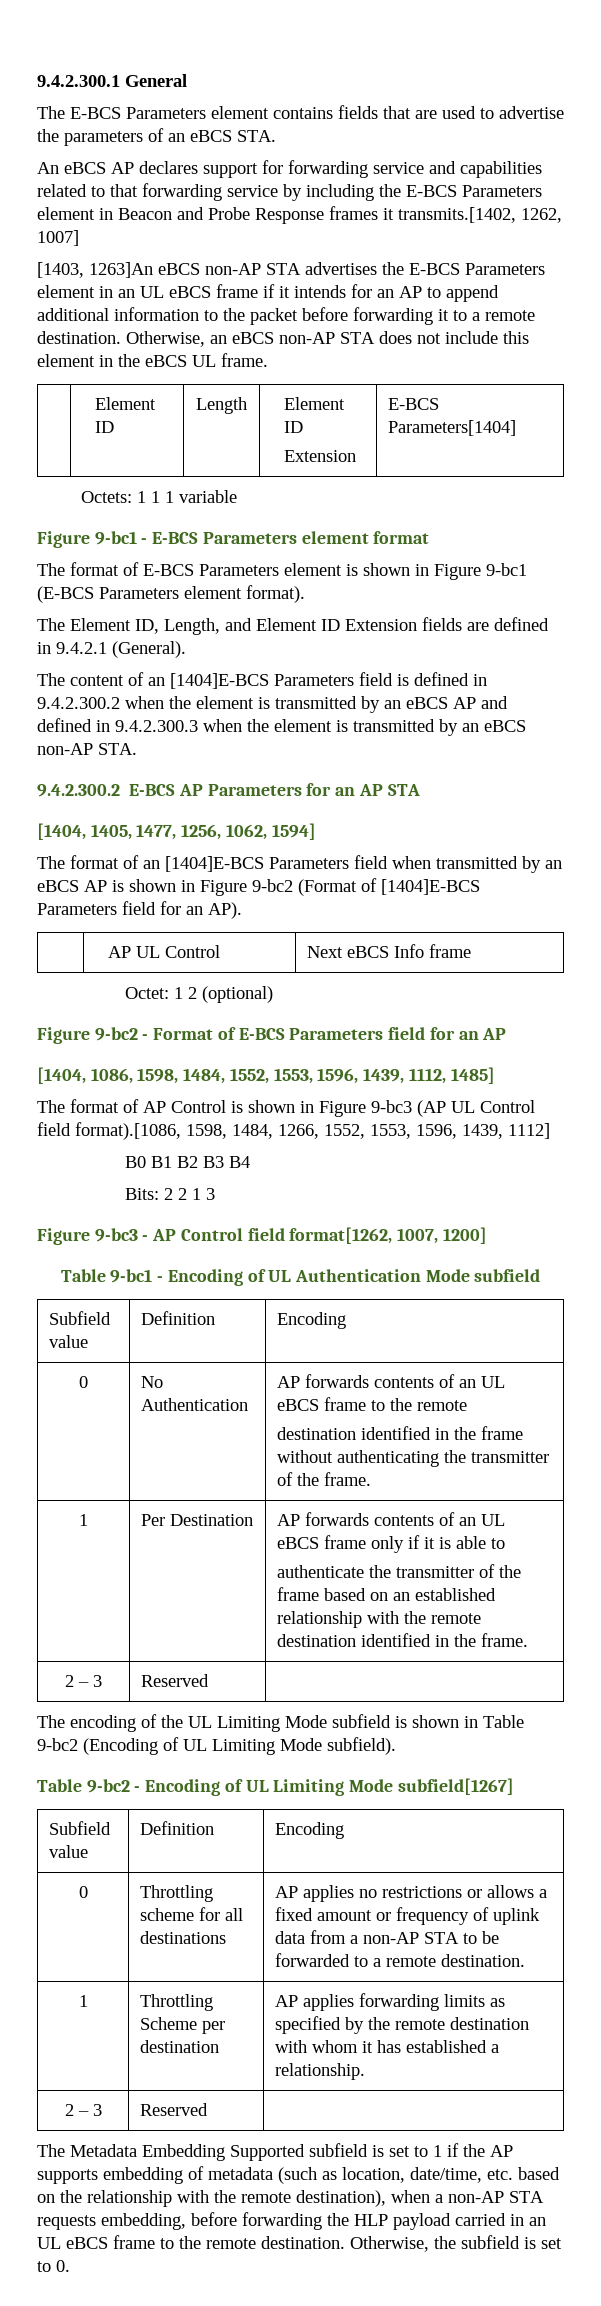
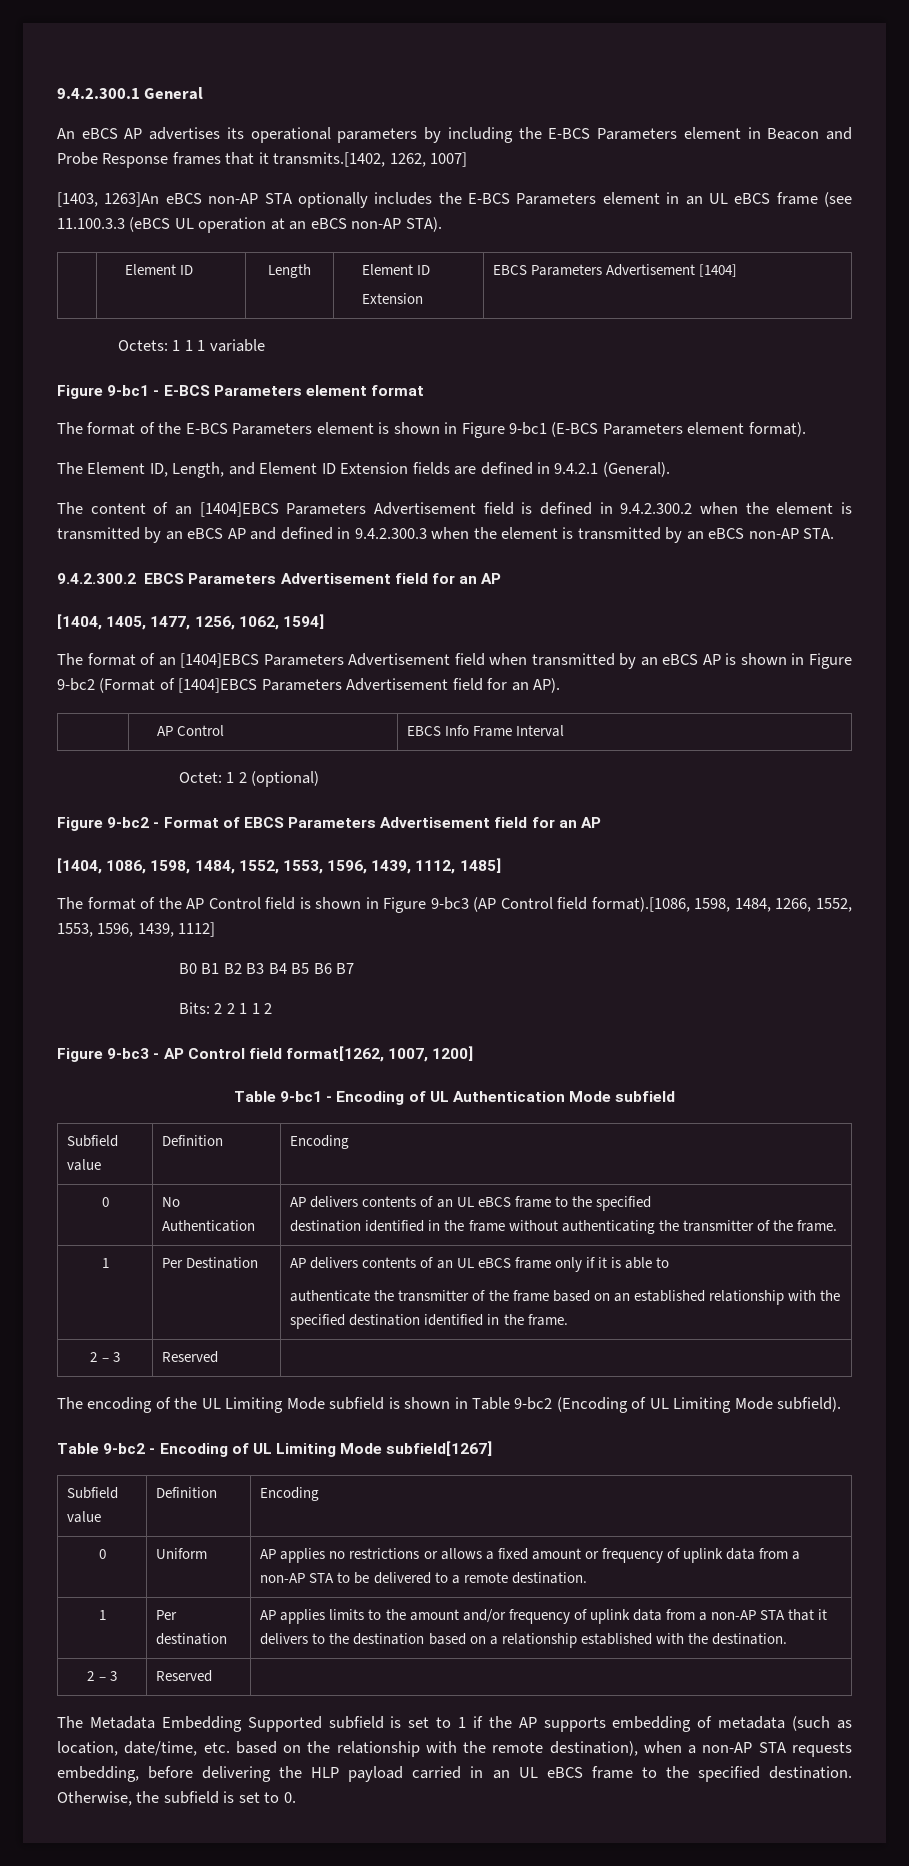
- The E-BCS Parameters element contains fields that are used to advertise the parameters of an eBCS STA.
- An eBCS AP declares support for forwarding service and capabilities related to that forwarding service by including the E-BCS Parameters element in Beacon and Probe Response frames it transmits.[1402, 1262, 1007]
+ An eBCS AP advertises its operational parameters by including the E-BCS Parameters element in Beacon and Probe Response frames that it transmits.[1402, 1262, 1007]
- [1403, 1263]An eBCS non-AP STA advertises the E-BCS Parameters element in an UL eBCS frame if it intends for an AP to append additional information to the packet before forwarding it to a remote destination. Otherwise, an eBCS non-AP STA does not include this element in the eBCS UL frame.
+ [1403, 1263]An eBCS non-AP STA optionally includes the E-BCS Parameters element in an UL eBCS frame (see 11.100.3.3 (eBCS UL operation at an eBCS non-AP STA).
  | Element ID | Length | Element ID
- Extension | E-BCS Parameters[1404]
+ Extension | EBCS Parameters Advertisement [1404]
- The format of E-BCS Parameters element is shown in Figure 9-bc1 (E-BCS Parameters element format).
+ The format of the E-BCS Parameters element is shown in Figure 9-bc1 (E-BCS Parameters element format).
- The content of an [1404]E-BCS Parameters field is defined in 9.4.2.300.2 when the element is transmitted by an eBCS AP and defined in 9.4.2.300.3 when the element is transmitted by an eBCS non-AP STA.
+ The content of an [1404]EBCS Parameters Advertisement field is defined in 9.4.2.300.2 when the element is transmitted by an eBCS AP and defined in 9.4.2.300.3 when the element is transmitted by an eBCS non-AP STA.
- 9.4.2.300.2 E-BCS AP Parameters for an AP STA
+ 9.4.2.300.2 EBCS Parameters Advertisement field for an AP
- The format of an [1404]E-BCS Parameters field when transmitted by an eBCS AP is shown in Figure 9-bc2 (Format of [1404]E-BCS Parameters field for an AP).
+ The format of an [1404]EBCS Parameters Advertisement field when transmitted by an eBCS AP is shown in Figure 9-bc2 (Format of [1404]EBCS Parameters Advertisement field for an AP).
- | AP UL Control | Next eBCS Info frame
+ | AP Control | EBCS Info Frame Interval
- Figure 9-bc2 - Format of E-BCS Parameters field for an AP
+ Figure 9-bc2 - Format of EBCS Parameters Advertisement field for an AP
- The format of AP Control is shown in Figure 9-bc3 (AP UL Control field format).[1086, 1598, 1484, 1266, 1552, 1553, 1596, 1439, 1112]
+ The format of the AP Control field is shown in Figure 9-bc3 (AP Control field format).[1086, 1598, 1484, 1266, 1552, 1553, 1596, 1439, 1112]
- B0 B1 B2 B3 B4
+ B0 B1 B2 B3 B4 B5 B6 B7
- Bits: 2 2 1 3
+ Bits: 2 2 1 1 2
- 0 | No Authentication | AP forwards contents of an UL eBCS frame to the remote
+ 0 | No Authentication | AP delivers contents of an UL eBCS frame to the specified
- 1 | Per Destination | AP forwards contents of an UL eBCS frame only if it is able to
- authenticate the transmitter of the frame based on an established relationship with the remote destination identified in the frame.
+ 1 | Per Destination | AP delivers contents of an UL eBCS frame only if it is able to
+ authenticate the transmitter of the frame based on an established relationship with the specified destination identified in the frame.
- 0 | Throttling scheme for all destinations | AP applies no restrictions or allows a fixed amount or frequency of uplink data from a non-AP STA to be forwarded to a remote destination.
+ 0 | Uniform | AP applies no restrictions or allows a fixed amount or frequency of uplink data from a non-AP STA to be delivered to a remote destination.
- 1 | Throttling Scheme per destination | AP applies forwarding limits as specified by the remote destination with whom it has established a relationship.
+ 1 | Per destination | AP applies limits to the amount and/or frequency of uplink data from a non-AP STA that it delivers to the destination based on a relationship established with the destination.
- The Metadata Embedding Supported subfield is set to 1 if the AP supports embedding of metadata (such as location, date/time, etc. based on the relationship with the remote destination), when a non-AP STA requests embedding, before forwarding the HLP payload carried in an UL eBCS frame to the remote destination.
+ The Metadata Embedding Supported subfield is set to 1 if the AP supports embedding of metadata (such as location, date/time, etc. based on the relationship with the remote destination), when a non-AP STA requests embedding, before delivering the HLP payload carried in an UL eBCS frame to the specified destination.

